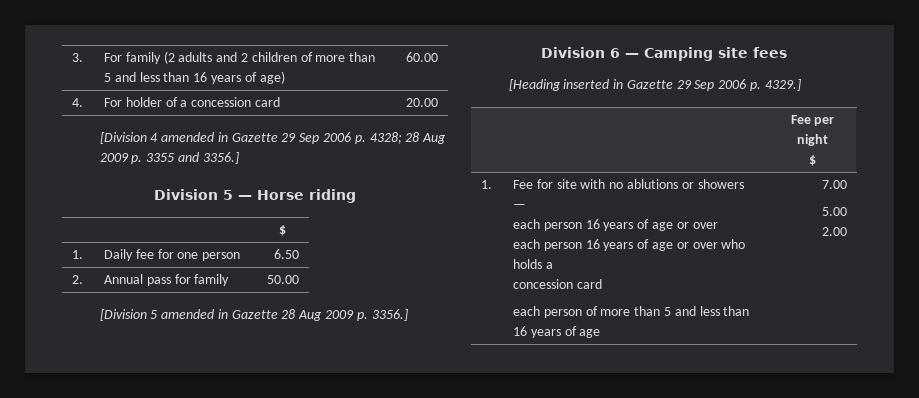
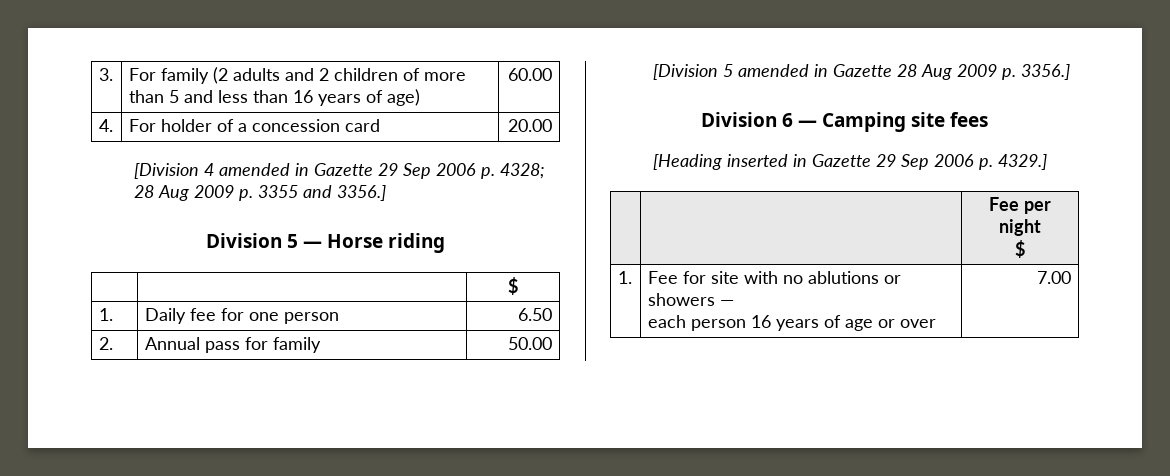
- each person 16 years of age or over who holds a
- concession card
- each person of more than 5 and less than 16 years of age
- 5.00
- 2.00

